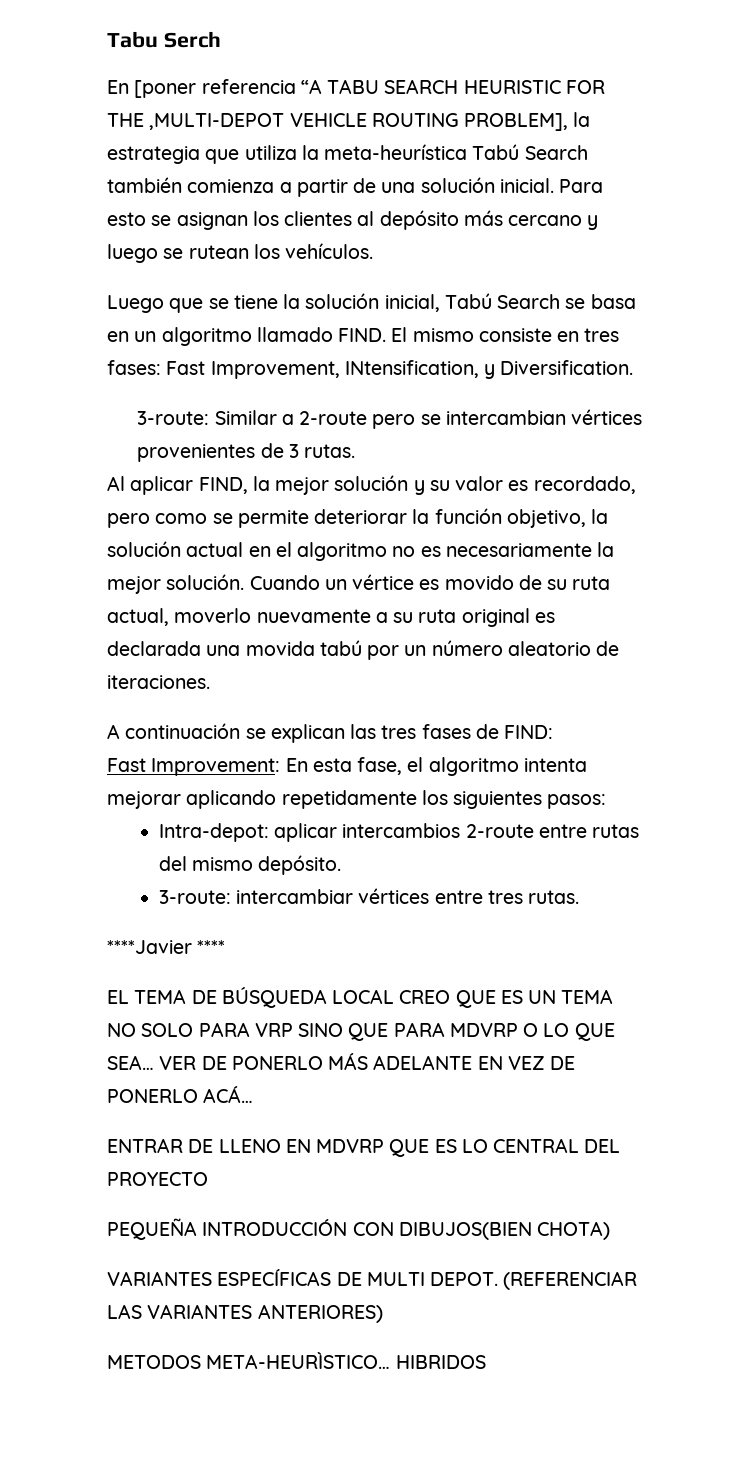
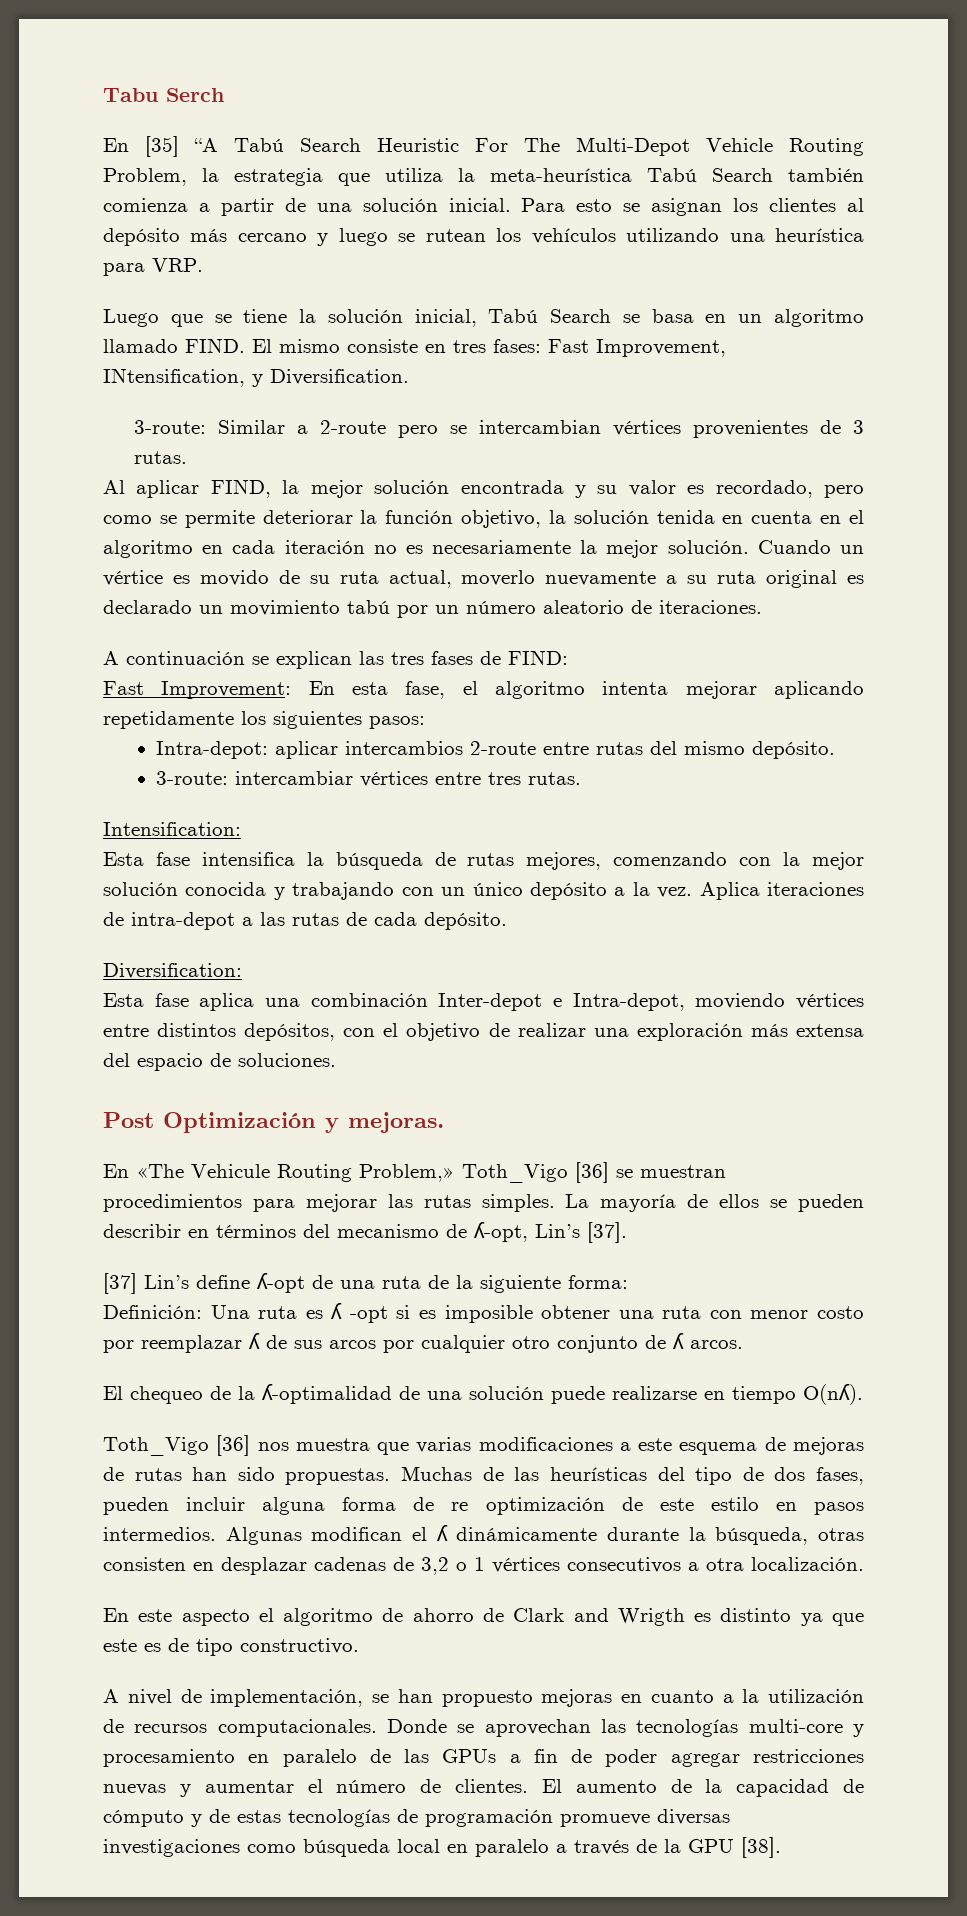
- En [poner referencia “A TABU SEARCH HEURISTIC FOR THE ,MULTI-DEPOT VEHICLE ROUTING PROBLEM], la estrategia que utiliza la meta-heurística Tabú Search también comienza a partir de una solución inicial.
+ En [35] “A Tabú Search Heuristic For The Multi-Depot Vehicle Routing Problem, la estrategia que utiliza la meta-heurística Tabú Search también comienza a partir de una solución inicial.
- Para esto se asignan los clientes al depósito más cercano y luego se rutean los vehículos.
+ Para esto se asignan los clientes al depósito más cercano y luego se rutean los vehículos utilizando una heurística para VRP.
- Al aplicar FIND, la mejor solución y su valor es recordado, pero como se permite deteriorar la función objetivo, la solución actual en el algoritmo no es necesariamente la mejor solución.
+ Al aplicar FIND, la mejor solución encontrada y su valor es recordado, pero como se permite deteriorar la función objetivo, la solución tenida en cuenta en el algoritmo en cada iteración no es necesariamente la mejor solución.
- Cuando un vértice es movido de su ruta actual, moverlo nuevamente a su ruta original es declarada una movida tabú por un número aleatorio de iteraciones.
+ Cuando un vértice es movido de su ruta actual, moverlo nuevamente a su ruta original es declarado un movimiento tabú por un número aleatorio de iteraciones.
- ****Javier ****
- EL TEMA DE BÚSQUEDA LOCAL CREO QUE ES UN TEMA NO SOLO PARA VRP SINO QUE PARA MDVRP O LO QUE SEA… VER DE PONERLO MÁS ADELANTE EN VEZ DE PONERLO ACÁ…
- ENTRAR DE LLENO EN MDVRP QUE ES LO CENTRAL DEL PROYECTO
- PEQUEÑA INTRODUCCIÓN CON DIBUJOS(BIEN CHOTA)
- VARIANTES ESPECÍFICAS DE MULTI DEPOT. (REFERENCIAR LAS VARIANTES ANTERIORES)
- METODOS META-HEURÌSTICO… HIBRIDOS
+ Intensification:
+ Esta fase intensifica la búsqueda de rutas mejores, comenzando con la mejor solución conocida y trabajando con un único depósito a la vez. Aplica iteraciones de intra-depot a las rutas de cada depósito.
+ Diversification:
+ Esta fase aplica una combinación Inter-depot e Intra-depot, moviendo vértices entre distintos depósitos, con el objetivo de realizar una exploración más extensa del espacio de soluciones.
+ Post Optimización y mejoras.
+ En «The Vehicule Routing Problem,» Toth_Vigo [36] se muestran procedimientos para mejorar las rutas simples. La mayoría de ellos se pueden describir en términos del mecanismo de ʎ-opt, Lin’s [37].
+ [37] Lin’s define ʎ-opt de una ruta de la siguiente forma:
+ Definición: Una ruta es ʎ -opt si es imposible obtener una ruta con menor costo por reemplazar ʎ de sus arcos por cualquier otro conjunto de ʎ arcos.
+ El chequeo de la ʎ-optimalidad de una solución puede realizarse en tiempo O(nʎ).
+ Toth_Vigo [36] nos muestra que varias modificaciones a este esquema de mejoras de rutas han sido propuestas. Muchas de las heurísticas del tipo de dos fases, pueden incluir alguna forma de re optimización de este estilo en pasos intermedios. Algunas modifican el ʎ dinámicamente durante la búsqueda, otras consisten en desplazar cadenas de 3,2 o 1 vértices consecutivos a otra localización.
+ En este aspecto el algoritmo de ahorro de Clark and Wrigth es distinto ya que este es de tipo constructivo.
+ A nivel de implementación, se han propuesto mejoras en cuanto a la utilización de recursos computacionales. Donde se aprovechan las tecnologías multi-core y procesamiento en paralelo de las GPUs a fin de poder agregar restricciones nuevas y aumentar el número de clientes. El aumento de la capacidad de cómputo y de estas tecnologías de programación promueve diversas investigaciones como búsqueda local en paralelo a través de la GPU [38].

